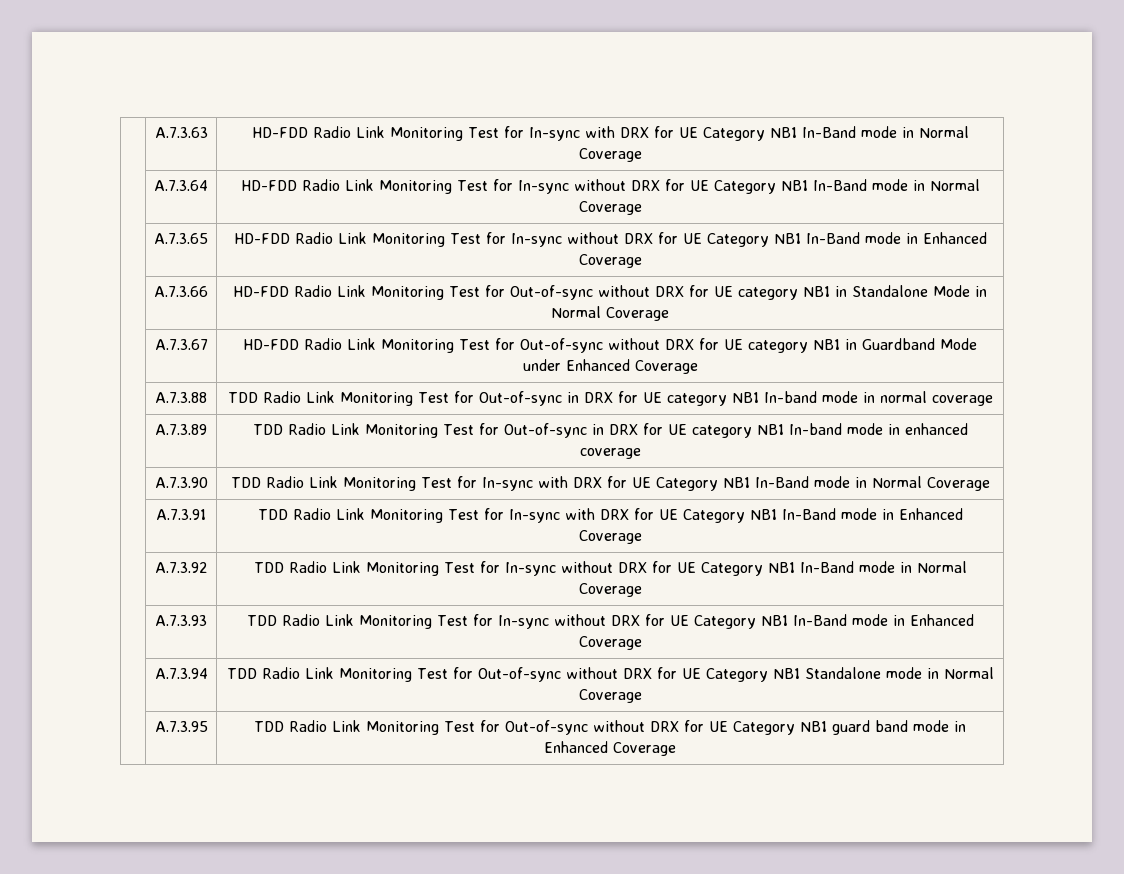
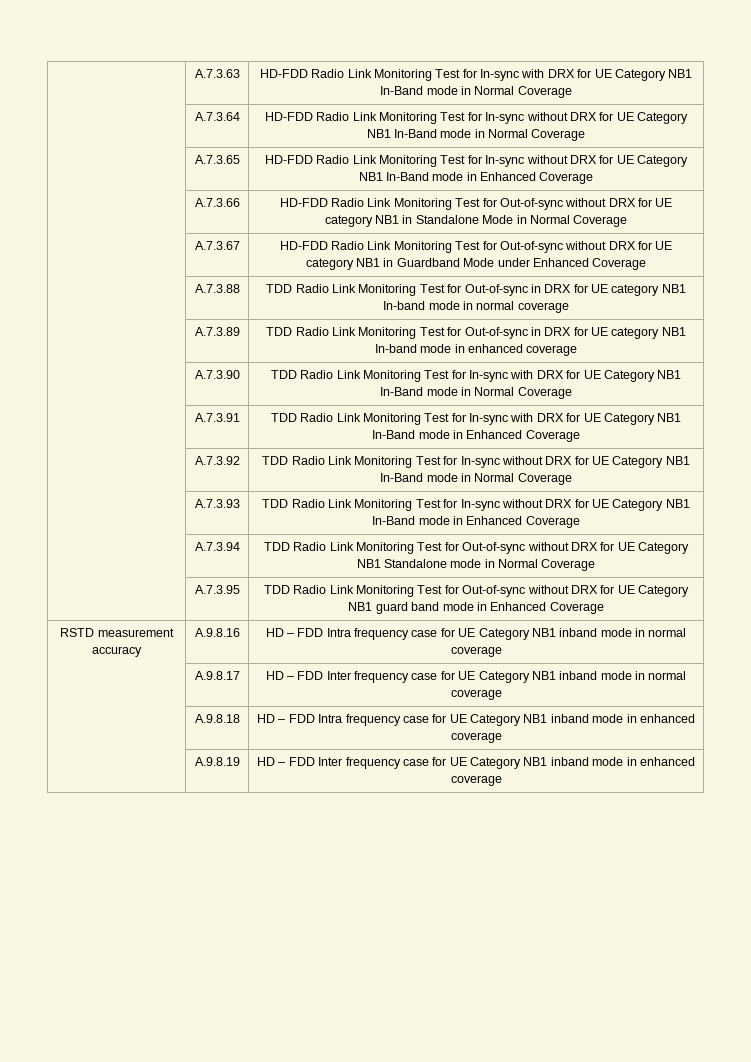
+ RSTD measurement accuracy | A.9.8.16 | HD – FDD Intra frequency case for UE Category NB1 inband mode in normal coverage
+ | A.9.8.17 | HD – FDD Inter frequency case for UE Category NB1 inband mode in normal coverage
+ | A.9.8.18 | HD – FDD Intra frequency case for UE Category NB1 inband mode in enhanced coverage
+ | A.9.8.19 | HD – FDD Inter frequency case for UE Category NB1 inband mode in enhanced coverage

